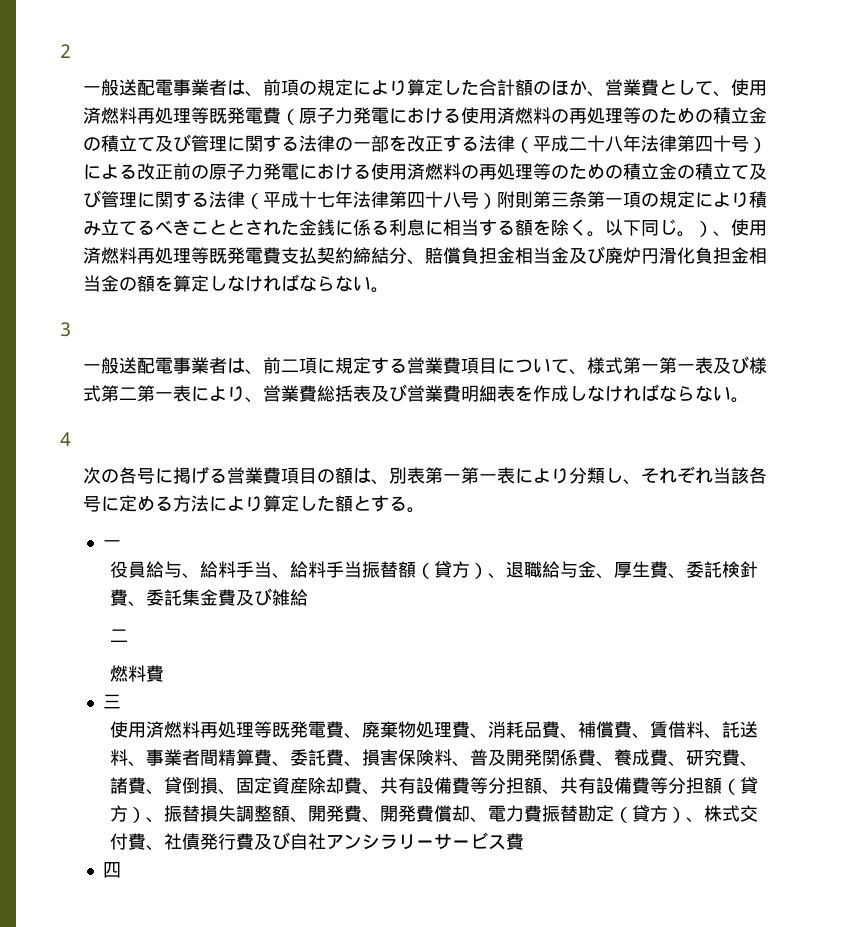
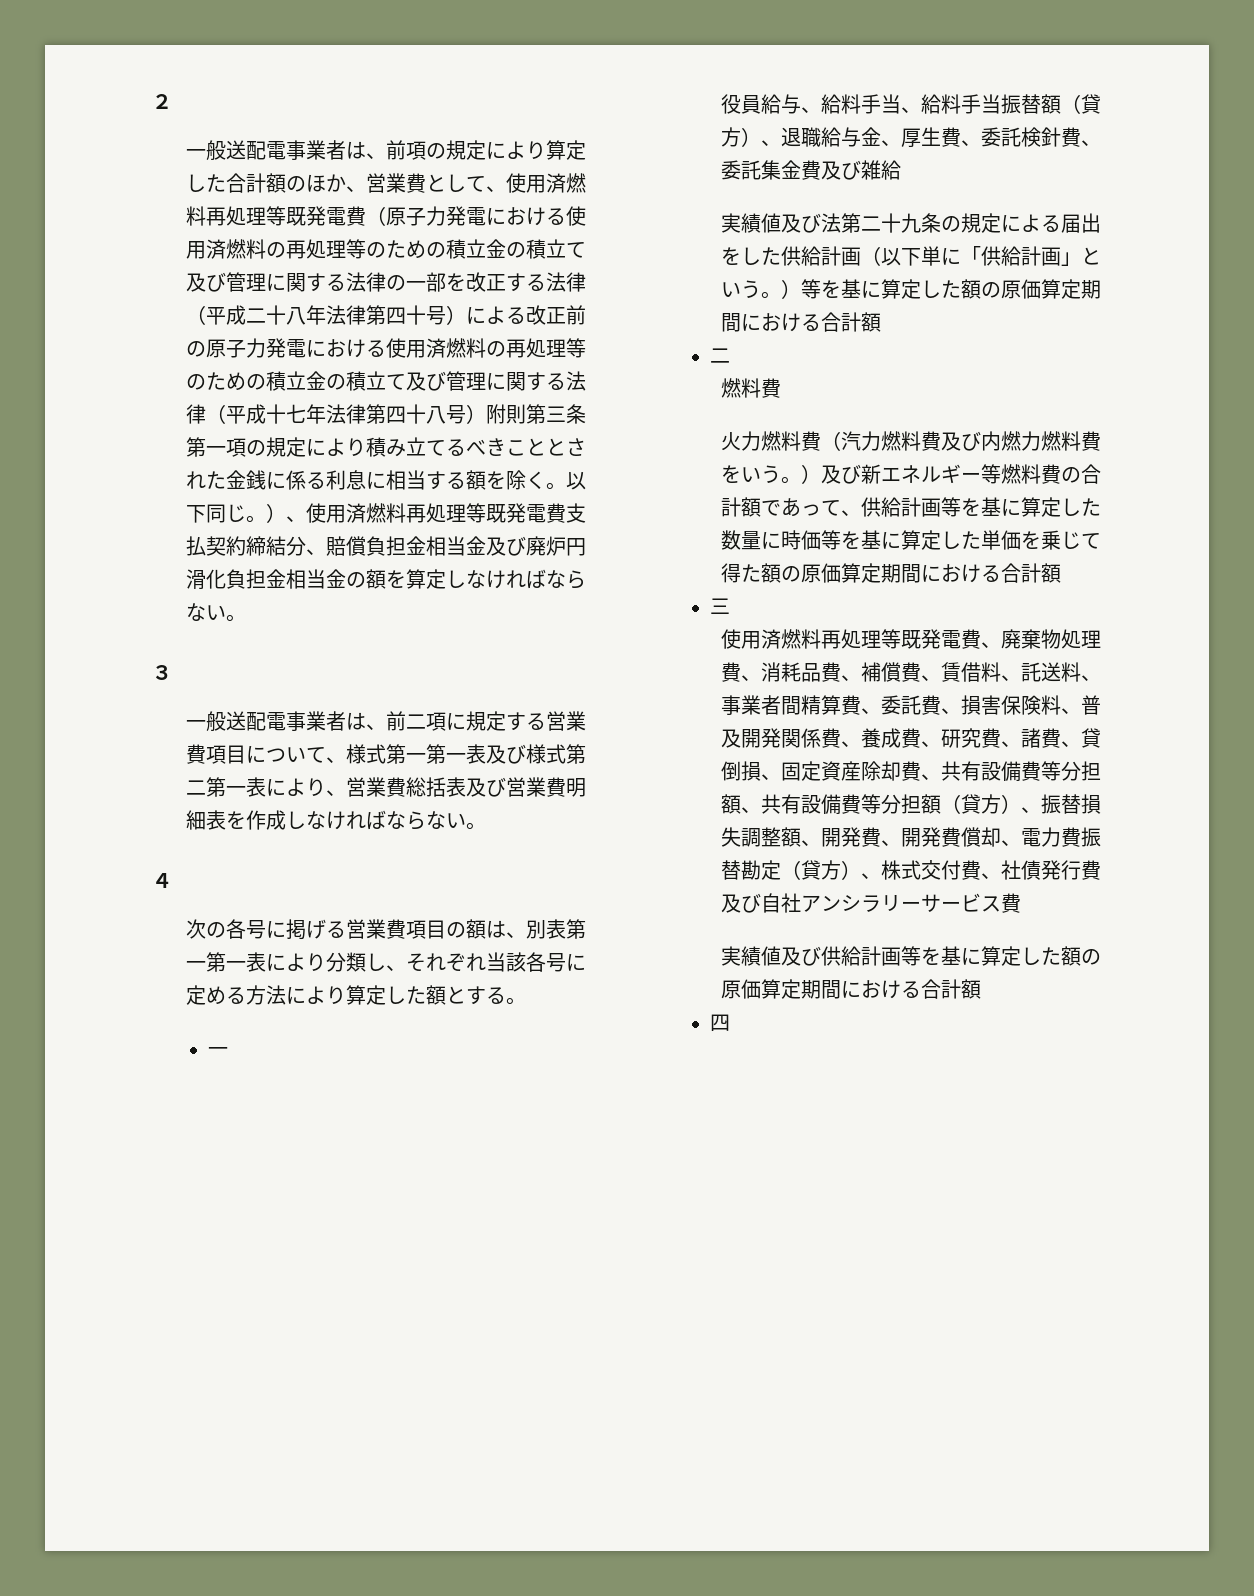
  役員給与、給料手当、給料手当振替額（貸方）、退職給与金、厚生費、委託検針費、委託集金費及び雑給
+ 実績値及び法第二十九条の規定による届出をした供給計画（以下単に「供給計画」という。）等を基に算定した額の原価算定期間における合計額
  二
  燃料費
+ 火力燃料費（汽力燃料費及び内燃力燃料費をいう。）及び新エネルギー等燃料費の合計額であって、供給計画等を基に算定した数量に時価等を基に算定した単価を乗じて得た額の原価算定期間における合計額
+ 実績値及び供給計画等を基に算定した額の原価算定期間における合計額

